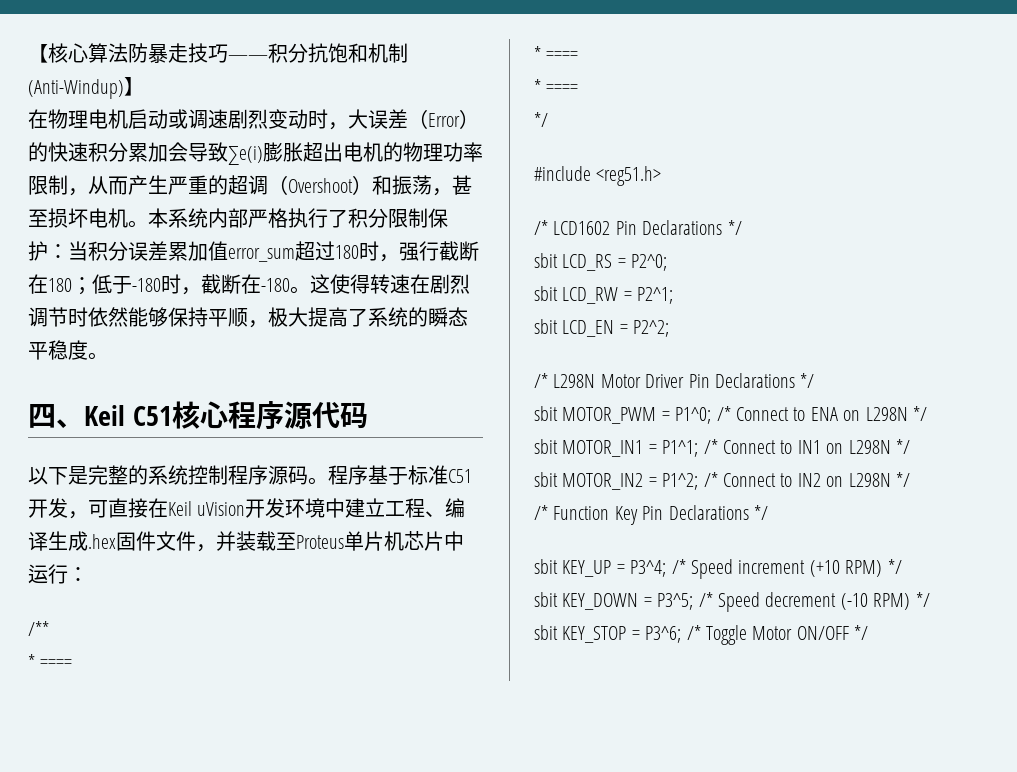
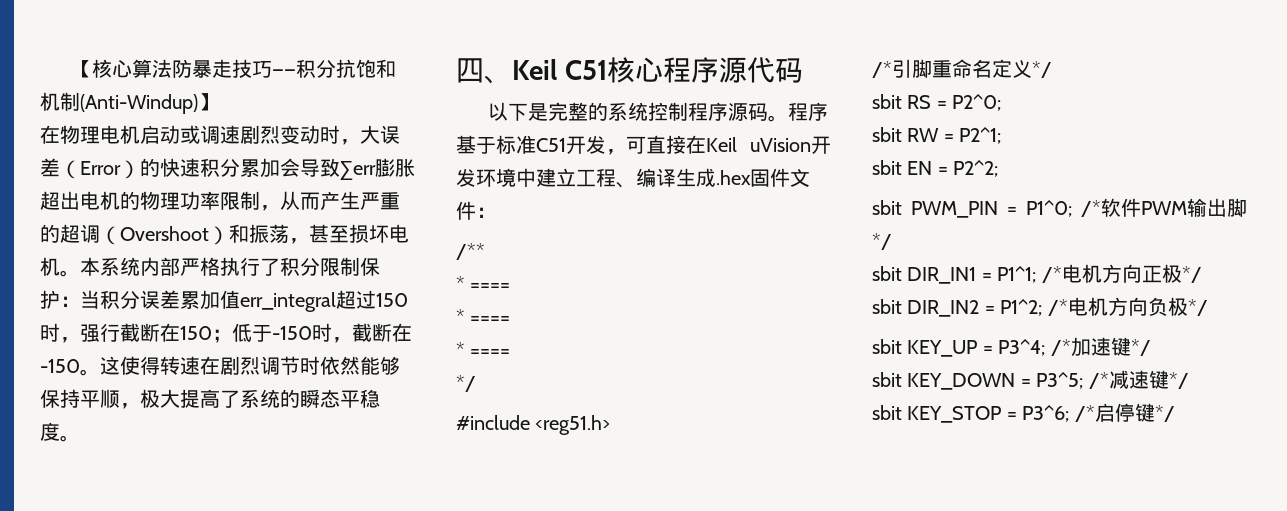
- 在物理电机启动或调速剧烈变动时，大误差（Error）的快速积分累加会导致∑e(i)膨胀超出电机的物理功率限制，从而产生严重的超调（Overshoot）和振荡，甚至损坏电机。
+ 在物理电机启动或调速剧烈变动时，大误差（Error）的快速积分累加会导致∑err膨胀超出电机的物理功率限制，从而产生严重的超调（Overshoot）和振荡，甚至损坏电机。
- 本系统内部严格执行了积分限制保护：当积分误差累加值error_sum超过180时，强行截断在180；低于-180时，截断在-180。
+ 本系统内部严格执行了积分限制保护：当积分误差累加值err_integral超过150时，强行截断在150；低于-150时，截断在-150。
- 程序基于标准C51开发，可直接在Keil uVision开发环境中建立工程、编译生成.hex固件文件，并装载至Proteus单片机芯片中运行：
+ 程序基于标准C51开发，可直接在Keil uVision开发环境中建立工程、编译生成.hex固件文件：
- /* LCD1602 Pin Declarations */
- sbit LCD_RS = P2^0;
+ /*引脚重命名定义*/
+ sbit RS = P2^0;
- sbit LCD_RW = P2^1;
+ sbit RW = P2^1;
- sbit LCD_EN = P2^2;
+ sbit EN = P2^2;
- /* L298N Motor Driver Pin Declarations */
- sbit MOTOR_PWM = P1^0; /* Connect to ENA on L298N */
- sbit MOTOR_IN1 = P1^1; /* Connect to IN1 on L298N */
- sbit MOTOR_IN2 = P1^2; /* Connect to IN2 on L298N */
- /* Function Key Pin Declarations */
+ sbit PWM_PIN = P1^0; /*软件PWM输出脚*/
+ sbit DIR_IN1 = P1^1; /*电机方向正极*/
+ sbit DIR_IN2 = P1^2; /*电机方向负极*/
- sbit KEY_UP = P3^4; /* Speed increment (+10 RPM) */
+ sbit KEY_UP = P3^4; /*加速键*/
- sbit KEY_DOWN = P3^5; /* Speed decrement (-10 RPM) */
+ sbit KEY_DOWN = P3^5; /*减速键*/
- sbit KEY_STOP = P3^6; /* Toggle Motor ON/OFF */
+ sbit KEY_STOP = P3^6; /*启停键*/

